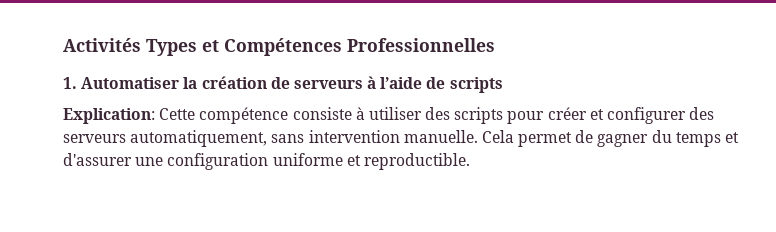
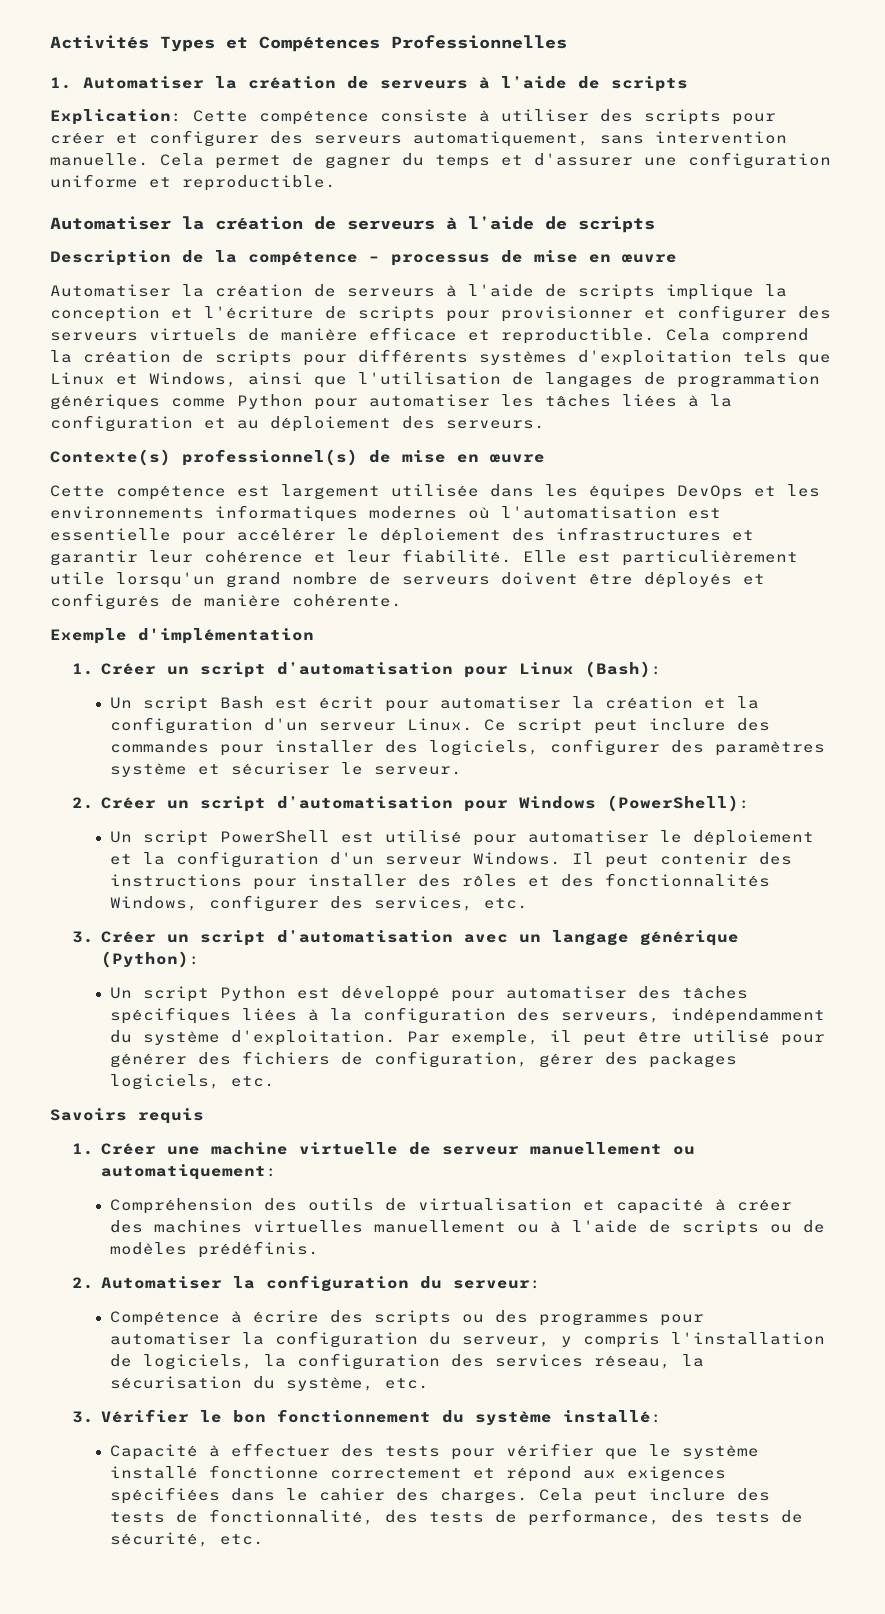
  Cela permet de gagner du temps et d'assurer une configuration uniforme et reproductible.
+ Automatiser la création de serveurs à l’aide de scripts
+ Description de la compétence – processus de mise en œuvre
+ Automatiser la création de serveurs à l'aide de scripts implique la conception et l'écriture de scripts pour provisionner et configurer des serveurs virtuels de manière efficace et reproductible. Cela comprend la création de scripts pour différents systèmes d'exploitation tels que Linux et Windows, ainsi que l'utilisation de langages de programmation génériques comme Python pour automatiser les tâches liées à la configuration et au déploiement des serveurs.
+ Contexte(s) professionnel(s) de mise en œuvre
+ Cette compétence est largement utilisée dans les équipes DevOps et les environnements informatiques modernes où l'automatisation est essentielle pour accélérer le déploiement des infrastructures et garantir leur cohérence et leur fiabilité. Elle est particulièrement utile lorsqu'un grand nombre de serveurs doivent être déployés et configurés de manière cohérente.
+ Exemple d'implémentation
+ 1. Créer un script d’automatisation pour Linux (Bash):
+ Un script Bash est écrit pour automatiser la création et la configuration d'un serveur Linux. Ce script peut inclure des commandes pour installer des logiciels, configurer des paramètres système et sécuriser le serveur.
+ 2. Créer un script d’automatisation pour Windows (PowerShell):
+ Un script PowerShell est utilisé pour automatiser le déploiement et la configuration d'un serveur Windows. Il peut contenir des instructions pour installer des rôles et des fonctionnalités Windows, configurer des services, etc.
+ 3. Créer un script d’automatisation avec un langage générique (Python):
+ Un script Python est développé pour automatiser des tâches spécifiques liées à la configuration des serveurs, indépendamment du système d'exploitation. Par exemple, il peut être utilisé pour générer des fichiers de configuration, gérer des packages logiciels, etc.
+ Savoirs requis
+ 1. Créer une machine virtuelle de serveur manuellement ou automatiquement:
+ Compréhension des outils de virtualisation et capacité à créer des machines virtuelles manuellement ou à l'aide de scripts ou de modèles prédéfinis.
+ 2. Automatiser la configuration du serveur:
+ Compétence à écrire des scripts ou des programmes pour automatiser la configuration du serveur, y compris l'installation de logiciels, la configuration des services réseau, la sécurisation du système, etc.
+ 3. Vérifier le bon fonctionnement du système installé:
+ Capacité à effectuer des tests pour vérifier que le système installé fonctionne correctement et répond aux exigences spécifiées dans le cahier des charges. Cela peut inclure des tests de fonctionnalité, des tests de performance, des tests de sécurité, etc.

